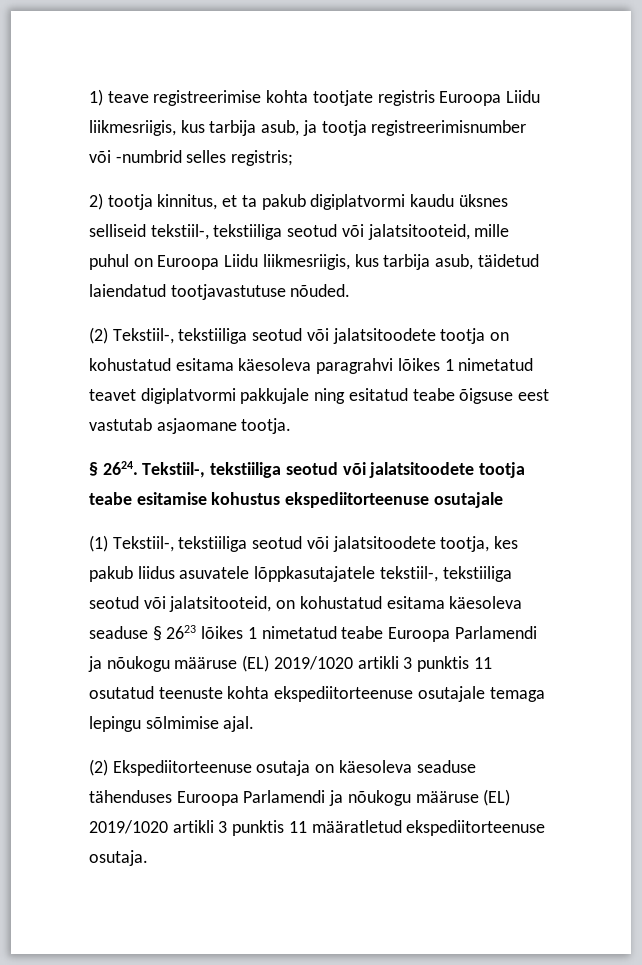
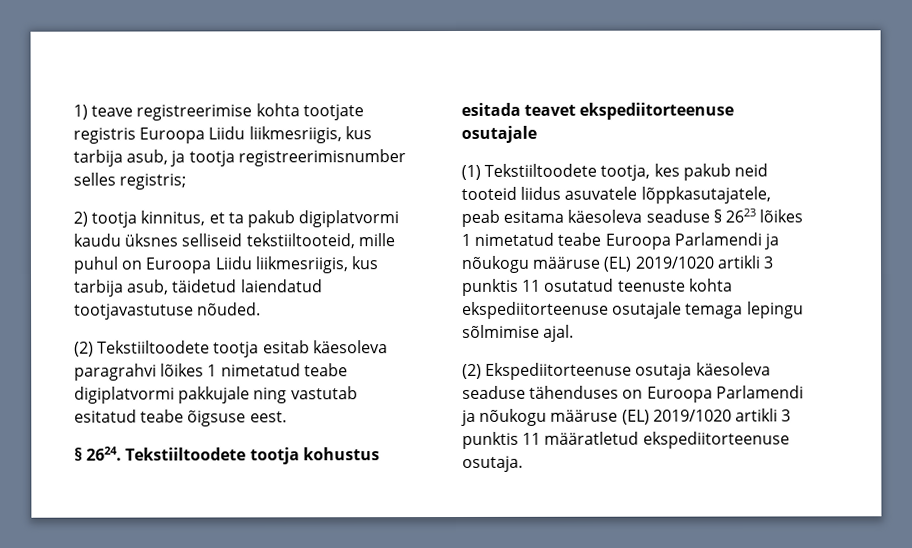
- 1) teave registreerimise kohta tootjate registris Euroopa Liidu liikmesriigis, kus tarbija asub, ja tootja registreerimisnumber või -numbrid selles registris;
+ 1) teave registreerimise kohta tootjate registris Euroopa Liidu liikmesriigis, kus tarbija asub, ja tootja registreerimisnumber selles registris;
- 2) tootja kinnitus, et ta pakub digiplatvormi kaudu üksnes selliseid tekstiil-, tekstiiliga seotud või jalatsitooteid, mille puhul on Euroopa Liidu liikmesriigis, kus tarbija asub, täidetud laiendatud tootjavastutuse nõuded.
+ 2) tootja kinnitus, et ta pakub digiplatvormi kaudu üksnes selliseid tekstiiltooteid, mille puhul on Euroopa Liidu liikmesriigis, kus tarbija asub, täidetud laiendatud tootjavastutuse nõuded.
- (2) Tekstiil-, tekstiiliga seotud või jalatsitoodete tootja on kohustatud esitama käesoleva paragrahvi lõikes 1 nimetatud teavet digiplatvormi pakkujale ning esitatud teabe õigsuse eest vastutab asjaomane tootja.
- § 2624. Tekstiil-, tekstiiliga seotud või jalatsitoodete tootja teabe esitamise kohustus ekspediitorteenuse osutajale
- (1) Tekstiil-, tekstiiliga seotud või jalatsitoodete tootja, kes pakub liidus asuvatele lõppkasutajatele tekstiil-, tekstiiliga seotud või jalatsitooteid, on kohustatud esitama käesoleva seaduse § 2623 lõikes 1 nimetatud teabe Euroopa Parlamendi ja nõukogu määruse (EL) 2019/1020 artikli 3 punktis 11 osutatud teenuste kohta ekspediitorteenuse osutajale temaga lepingu sõlmimise ajal.
+ (2) Tekstiiltoodete tootja esitab käesoleva paragrahvi lõikes 1 nimetatud teabe digiplatvormi pakkujale ning vastutab esitatud teabe õigsuse eest.
+ § 2624. Tekstiiltoodete tootja kohustus esitada teavet ekspediitorteenuse osutajale
+ (1) Tekstiiltoodete tootja, kes pakub neid tooteid liidus asuvatele lõppkasutajatele, peab esitama käesoleva seaduse § 2623 lõikes 1 nimetatud teabe Euroopa Parlamendi ja nõukogu määruse (EL) 2019/1020 artikli 3 punktis 11 osutatud teenuste kohta ekspediitorteenuse osutajale temaga lepingu sõlmimise ajal.
- (2) Ekspediitorteenuse osutaja on käesoleva seaduse tähenduses Euroopa Parlamendi ja nõukogu määruse (EL) 2019/1020 artikli 3 punktis 11 määratletud ekspediitorteenuse osutaja.
+ (2) Ekspediitorteenuse osutaja käesoleva seaduse tähenduses on Euroopa Parlamendi ja nõukogu määruse (EL) 2019/1020 artikli 3 punktis 11 määratletud ekspediitorteenuse osutaja.

